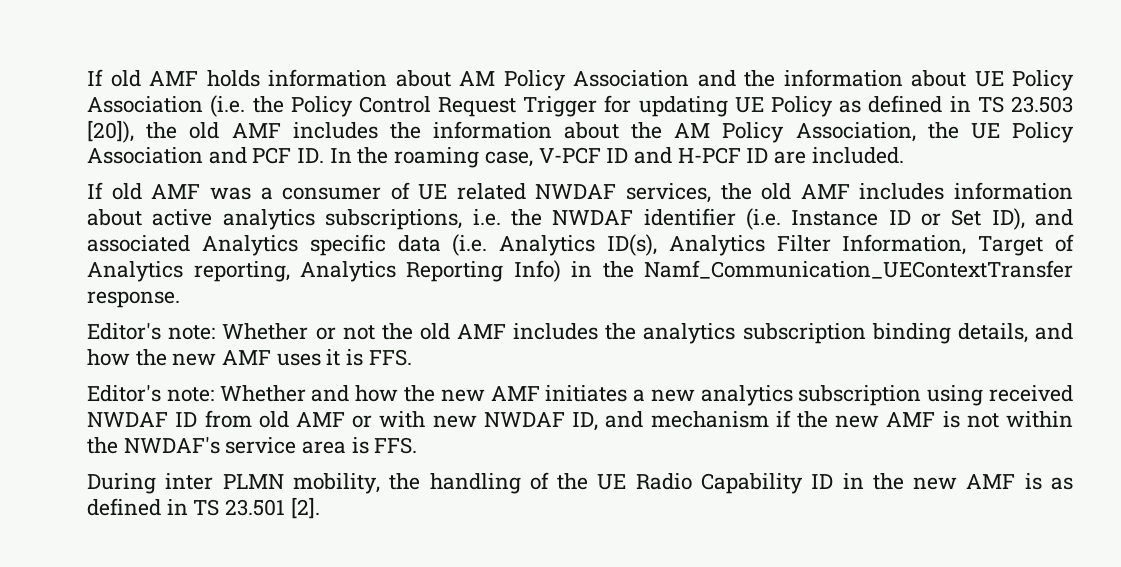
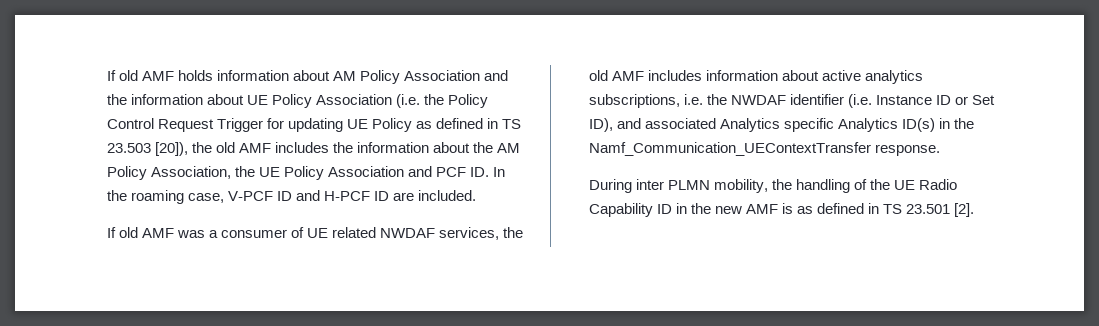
- If old AMF was a consumer of UE related NWDAF services, the old AMF includes information about active analytics subscriptions, i.e. the NWDAF identifier (i.e. Instance ID or Set ID), and associated Analytics specific data (i.e. Analytics ID(s), Analytics Filter Information, Target of Analytics reporting, Analytics Reporting Info) in the Namf_Communication_UEContextTransfer response.
- Editor's note: Whether or not the old AMF includes the analytics subscription binding details, and how the new AMF uses it is FFS.
- Editor's note: Whether and how the new AMF initiates a new analytics subscription using received NWDAF ID from old AMF or with new NWDAF ID, and mechanism if the new AMF is not within the NWDAF's service area is FFS.
+ If old AMF was a consumer of UE related NWDAF services, the old AMF includes information about active analytics subscriptions, i.e. the NWDAF identifier (i.e. Instance ID or Set ID), and associated Analytics specific Analytics ID(s) in the Namf_Communication_UEContextTransfer response.

